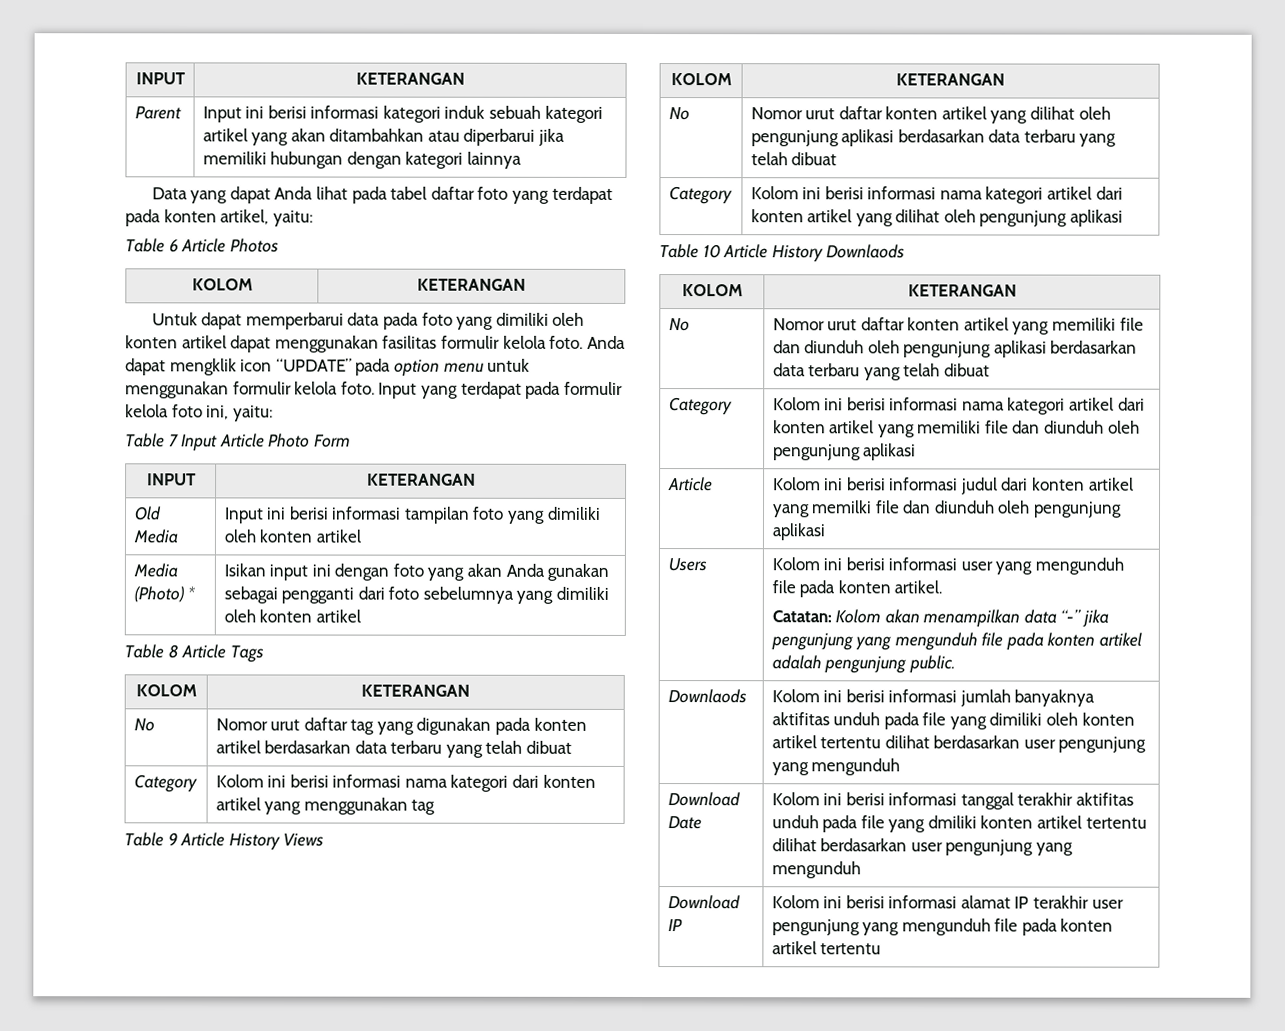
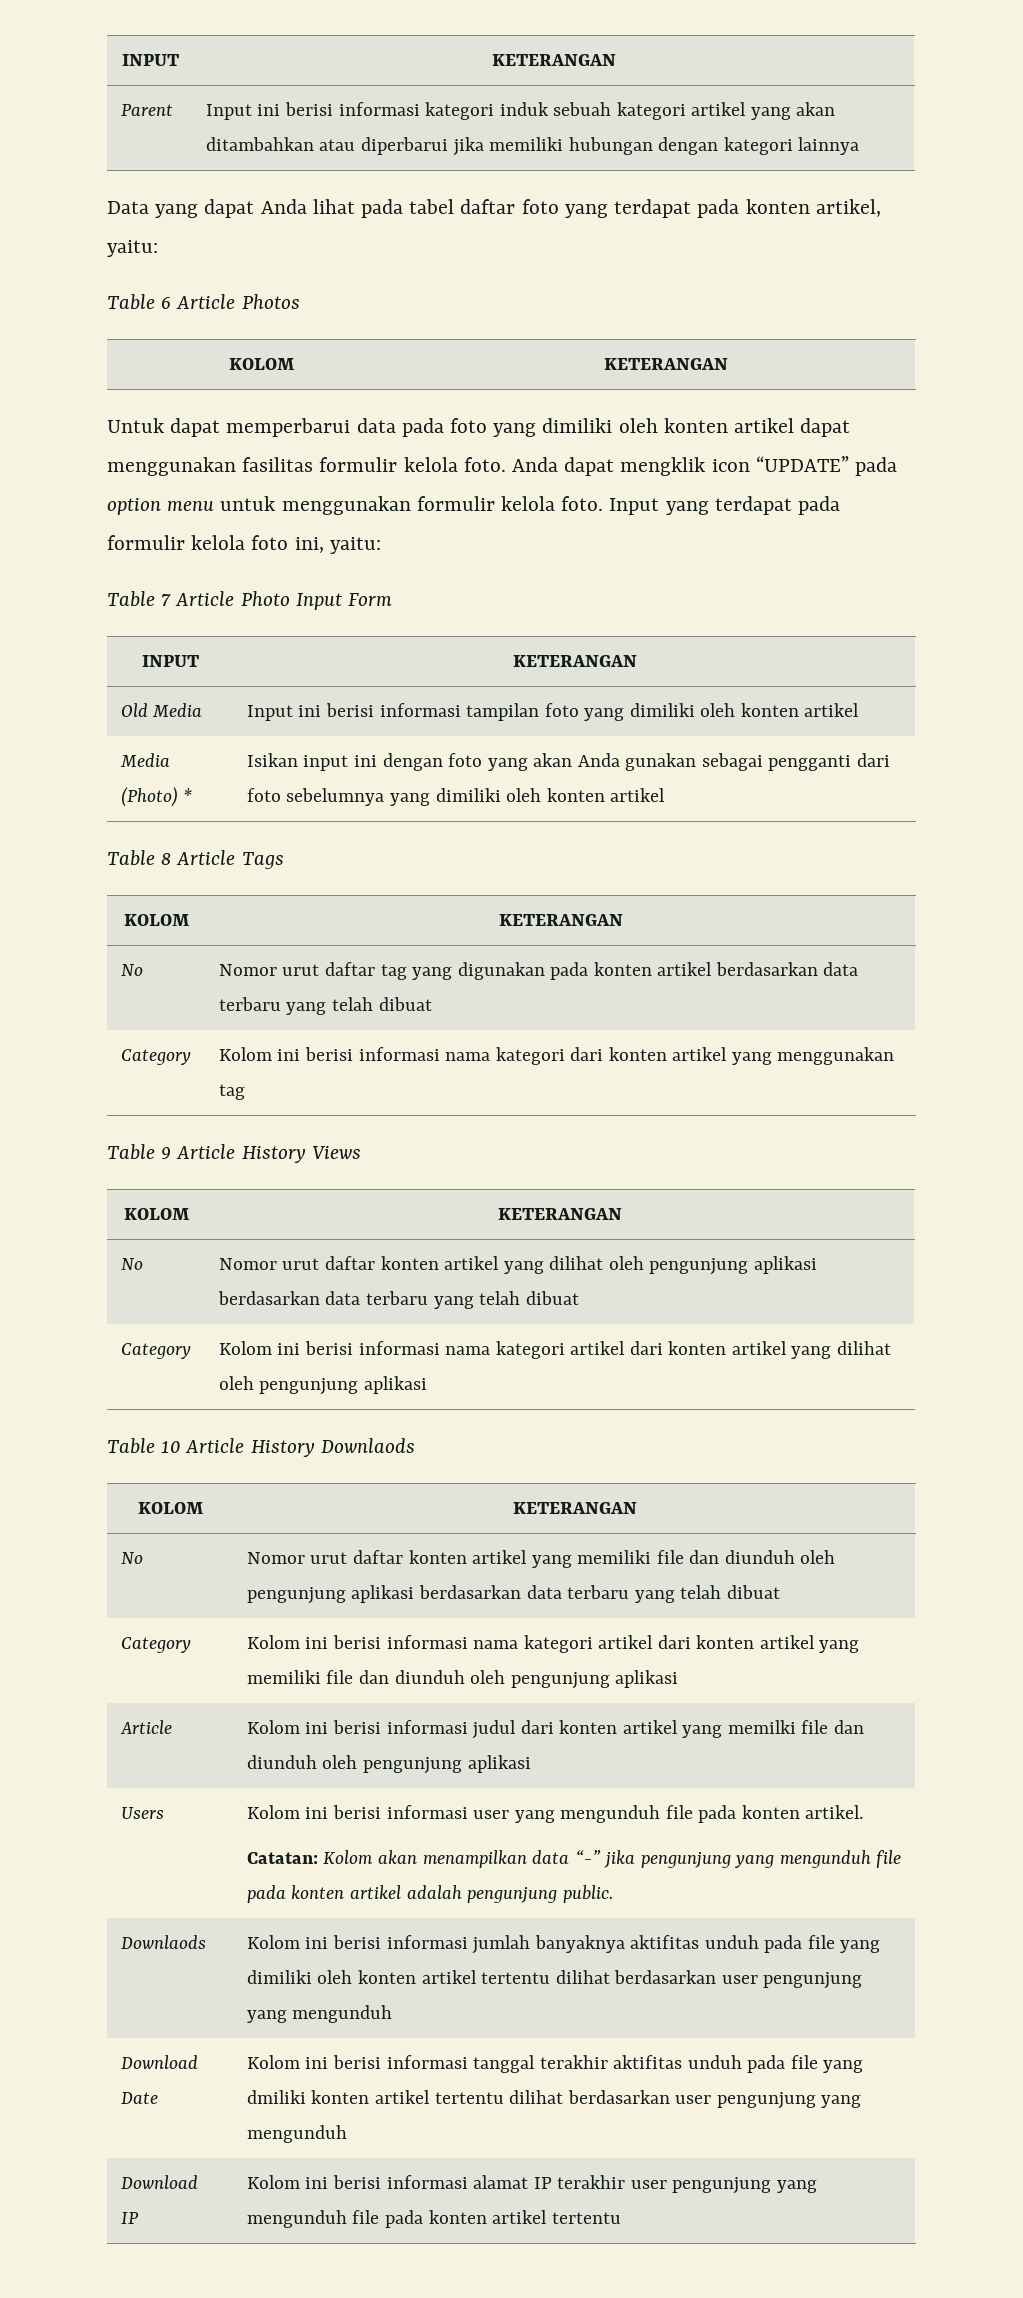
- Table 7 Input Article Photo Form
+ Table 7 Article Photo Input Form

